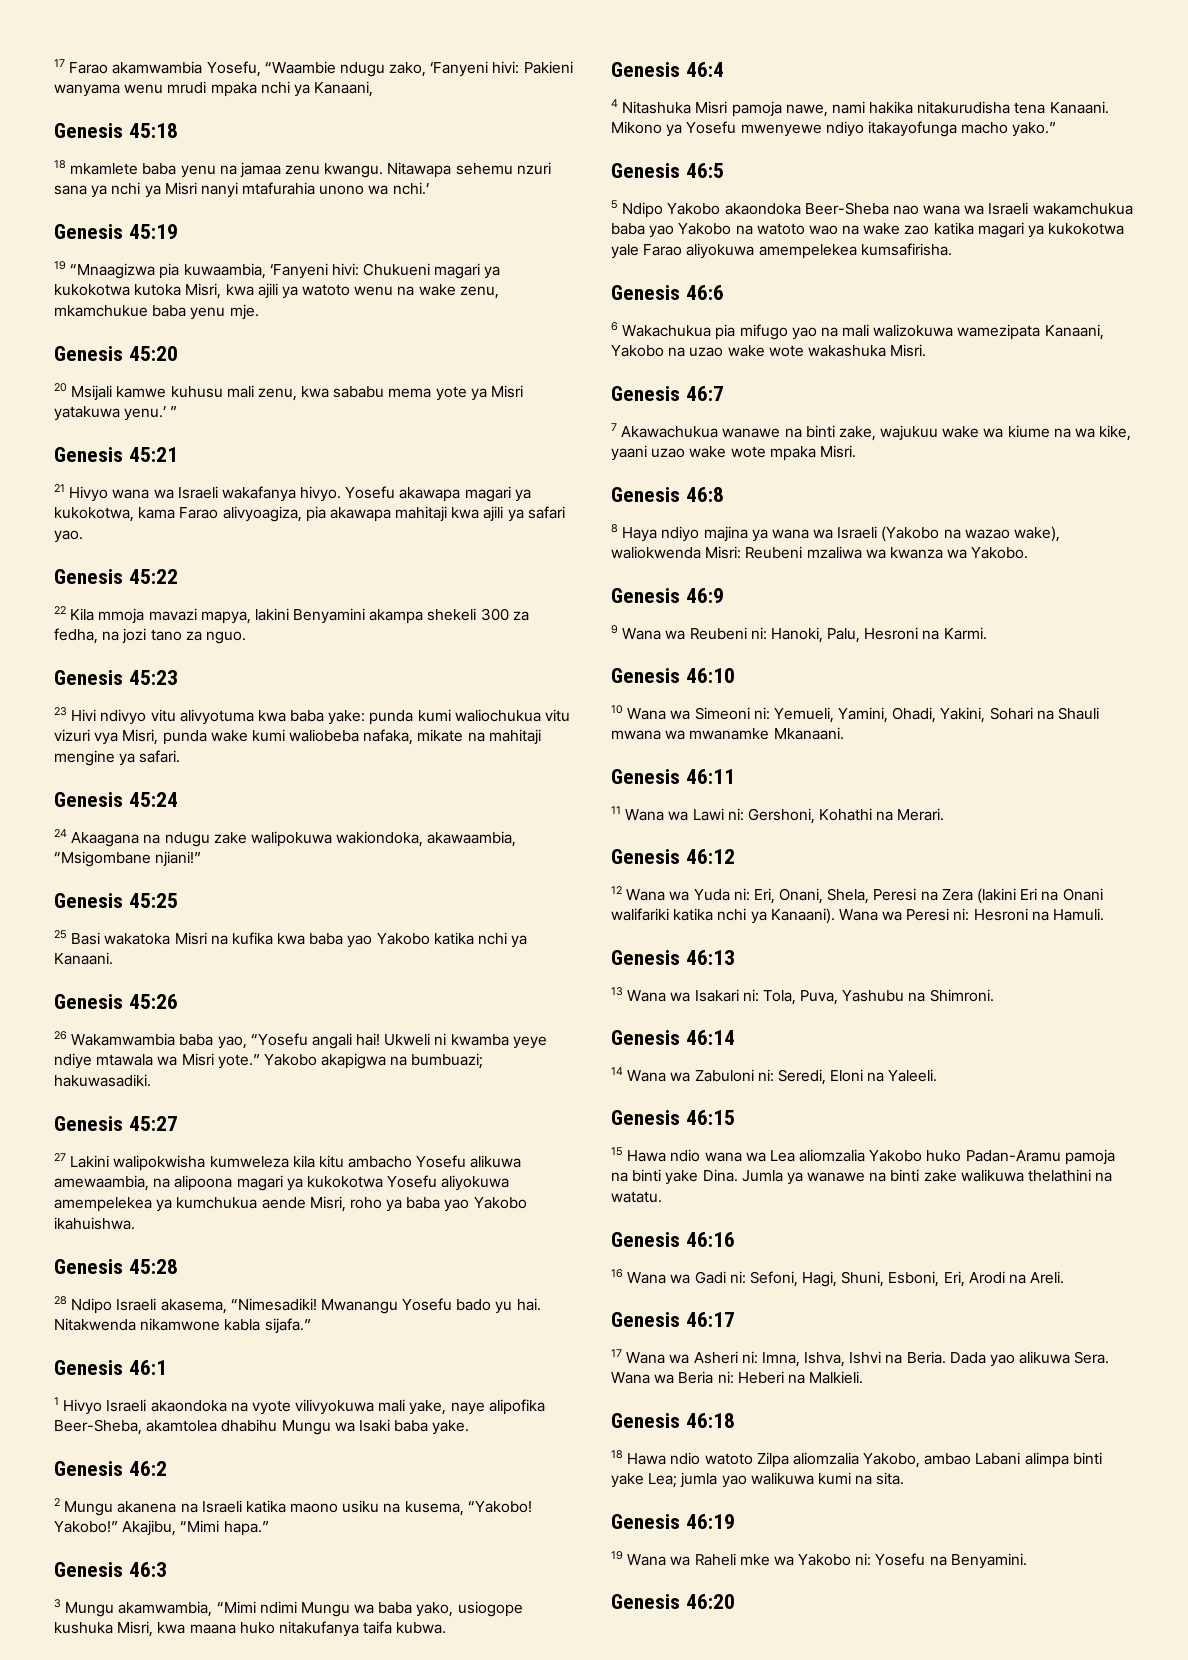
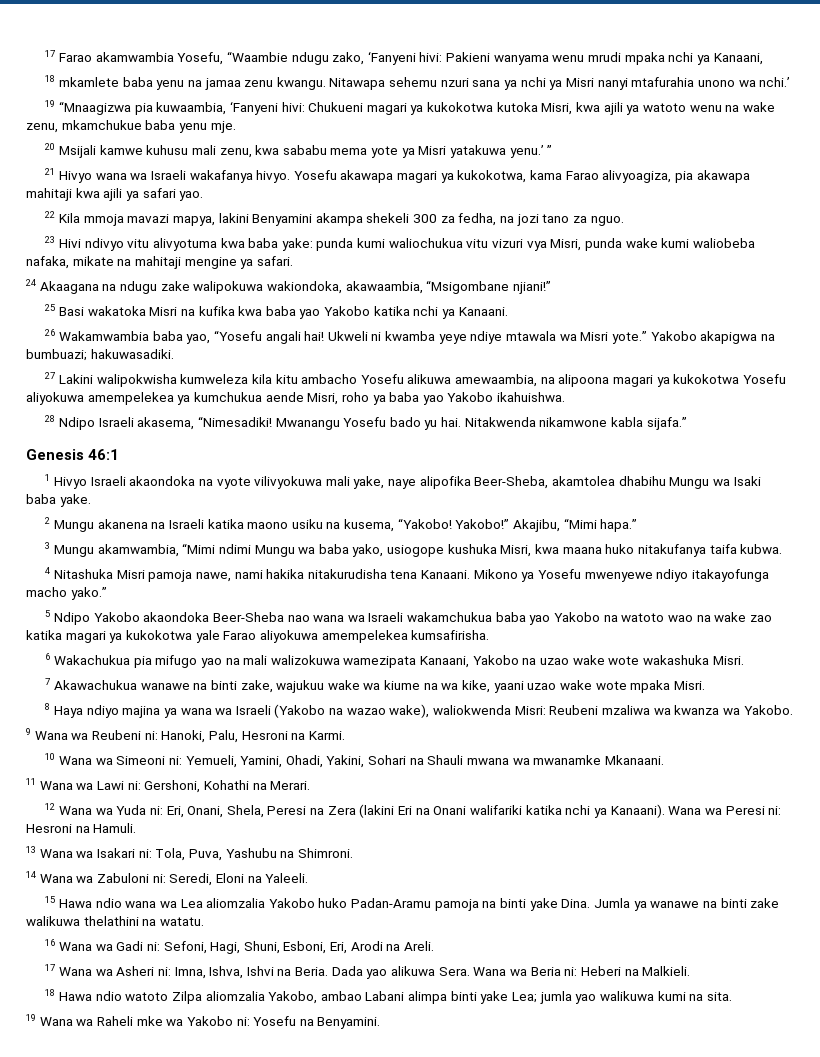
- Genesis 45:18
- Genesis 45:19
- Genesis 45:20
- Genesis 45:21
- Genesis 45:22
- Genesis 45:23
- Genesis 45:24
- Genesis 45:25
- Genesis 45:26
- Genesis 45:27
- Genesis 45:28
- Genesis 46:2
- Genesis 46:3
- Genesis 46:4
- Genesis 46:5
- Genesis 46:6
- Genesis 46:7
- Genesis 46:8
- Genesis 46:9
- Genesis 46:10
- Genesis 46:11
- Genesis 46:12
- Genesis 46:13
- Genesis 46:14
- Genesis 46:15
- Genesis 46:16
- Genesis 46:17
- Genesis 46:18
- Genesis 46:19
- Genesis 46:20

